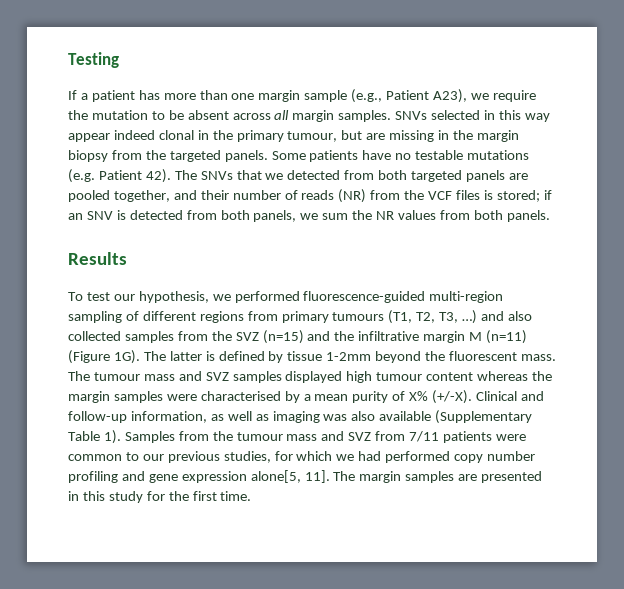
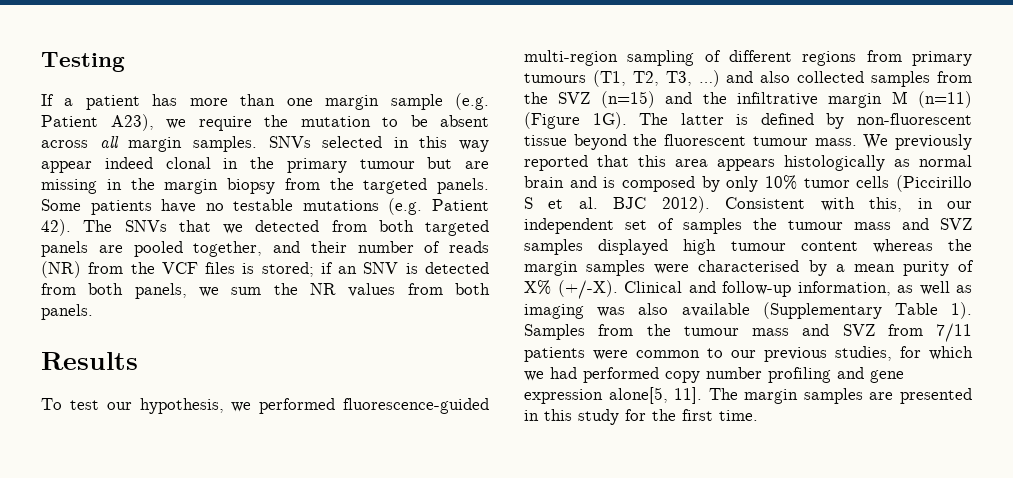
- If a patient has more than one margin sample (e.g., Patient A23), we require the mutation to be absent across all margin samples.
+ If a patient has more than one margin sample (e.g. Patient A23), we require the mutation to be absent across all margin samples.
- SNVs selected in this way appear indeed clonal in the primary tumour, but are missing in the margin biopsy from the targeted panels.
+ SNVs selected in this way appear indeed clonal in the primary tumour but are missing in the margin biopsy from the targeted panels.
- The latter is defined by tissue 1-2mm beyond the fluorescent mass. The tumour mass and SVZ samples displayed high tumour content whereas the margin samples were characterised by a mean purity of X% (+/-X).
+ The latter is defined by non-fluorescent tissue beyond the fluorescent tumour mass. We previously reported that this area appears histologically as normal brain and is composed by only 10% tumor cells (Piccirillo S et al. BJC 2012). Consistent with this, in our independent set of samples the tumour mass and SVZ samples displayed high tumour content whereas the margin samples were characterised by a mean purity of X% (+/-X).

